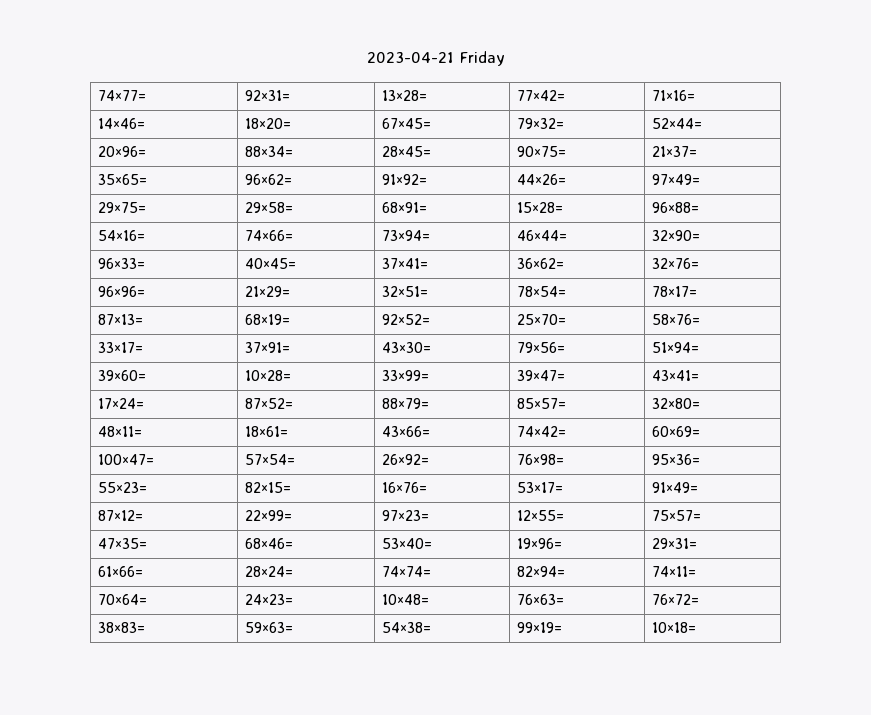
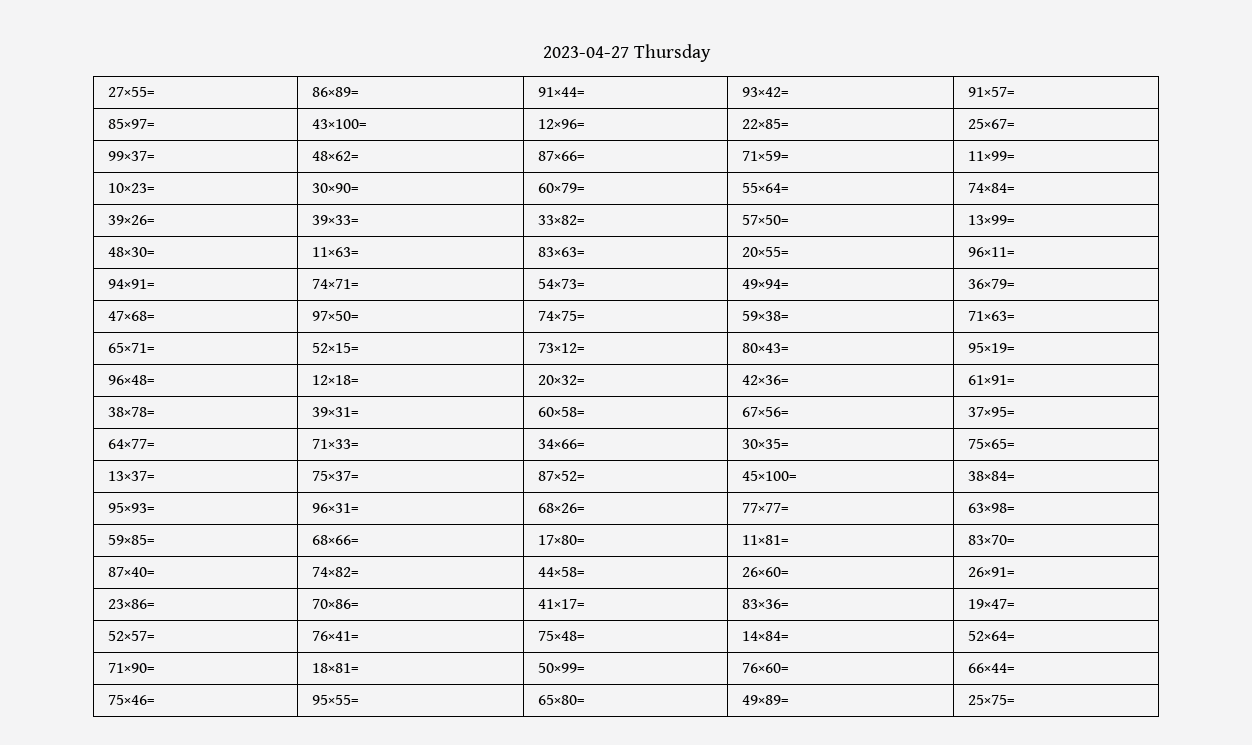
- 2023-04-21 Friday
- 74×77= | 92×31= | 13×28= | 77×42= | 71×16=
- 14×46= | 18×20= | 67×45= | 79×32= | 52×44=
- 20×96= | 88×34= | 28×45= | 90×75= | 21×37=
- 35×65= | 96×62= | 91×92= | 44×26= | 97×49=
- 29×75= | 29×58= | 68×91= | 15×28= | 96×88=
- 54×16= | 74×66= | 73×94= | 46×44= | 32×90=
- 96×33= | 40×45= | 37×41= | 36×62= | 32×76=
- 96×96= | 21×29= | 32×51= | 78×54= | 78×17=
- 87×13= | 68×19= | 92×52= | 25×70= | 58×76=
- 33×17= | 37×91= | 43×30= | 79×56= | 51×94=
- 39×60= | 10×28= | 33×99= | 39×47= | 43×41=
- 17×24= | 87×52= | 88×79= | 85×57= | 32×80=
- 48×11= | 18×61= | 43×66= | 74×42= | 60×69=
- 100×47= | 57×54= | 26×92= | 76×98= | 95×36=
- 55×23= | 82×15= | 16×76= | 53×17= | 91×49=
- 87×12= | 22×99= | 97×23= | 12×55= | 75×57=
- 47×35= | 68×46= | 53×40= | 19×96= | 29×31=
- 61×66= | 28×24= | 74×74= | 82×94= | 74×11=
- 70×64= | 24×23= | 10×48= | 76×63= | 76×72=
- 38×83= | 59×63= | 54×38= | 99×19= | 10×18=
+ 2023-04-27 Thursday
+ 27×55= | 86×89= | 91×44= | 93×42= | 91×57=
+ 85×97= | 43×100= | 12×96= | 22×85= | 25×67=
+ 99×37= | 48×62= | 87×66= | 71×59= | 11×99=
+ 10×23= | 30×90= | 60×79= | 55×64= | 74×84=
+ 39×26= | 39×33= | 33×82= | 57×50= | 13×99=
+ 48×30= | 11×63= | 83×63= | 20×55= | 96×11=
+ 94×91= | 74×71= | 54×73= | 49×94= | 36×79=
+ 47×68= | 97×50= | 74×75= | 59×38= | 71×63=
+ 65×71= | 52×15= | 73×12= | 80×43= | 95×19=
+ 96×48= | 12×18= | 20×32= | 42×36= | 61×91=
+ 38×78= | 39×31= | 60×58= | 67×56= | 37×95=
+ 64×77= | 71×33= | 34×66= | 30×35= | 75×65=
+ 13×37= | 75×37= | 87×52= | 45×100= | 38×84=
+ 95×93= | 96×31= | 68×26= | 77×77= | 63×98=
+ 59×85= | 68×66= | 17×80= | 11×81= | 83×70=
+ 87×40= | 74×82= | 44×58= | 26×60= | 26×91=
+ 23×86= | 70×86= | 41×17= | 83×36= | 19×47=
+ 52×57= | 76×41= | 75×48= | 14×84= | 52×64=
+ 71×90= | 18×81= | 50×99= | 76×60= | 66×44=
+ 75×46= | 95×55= | 65×80= | 49×89= | 25×75=

